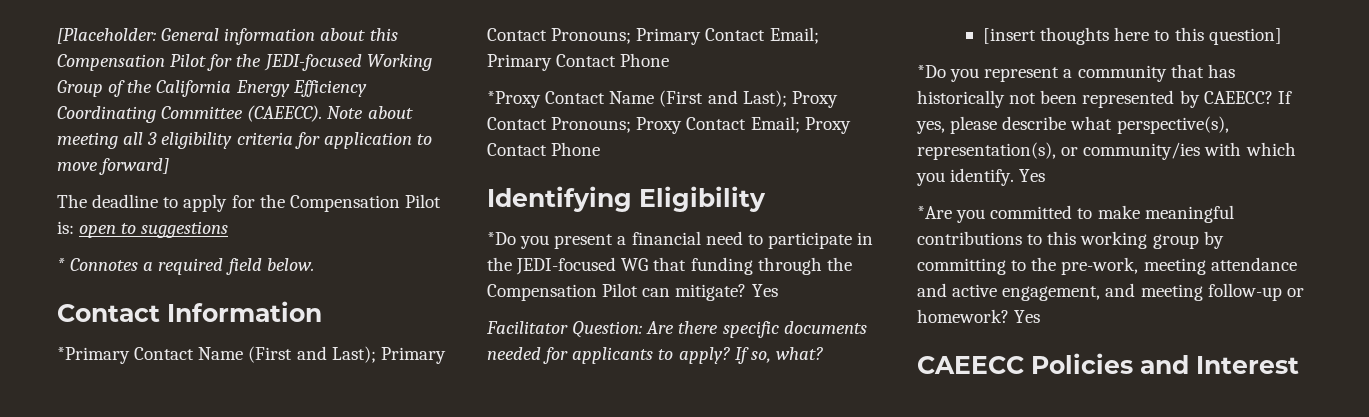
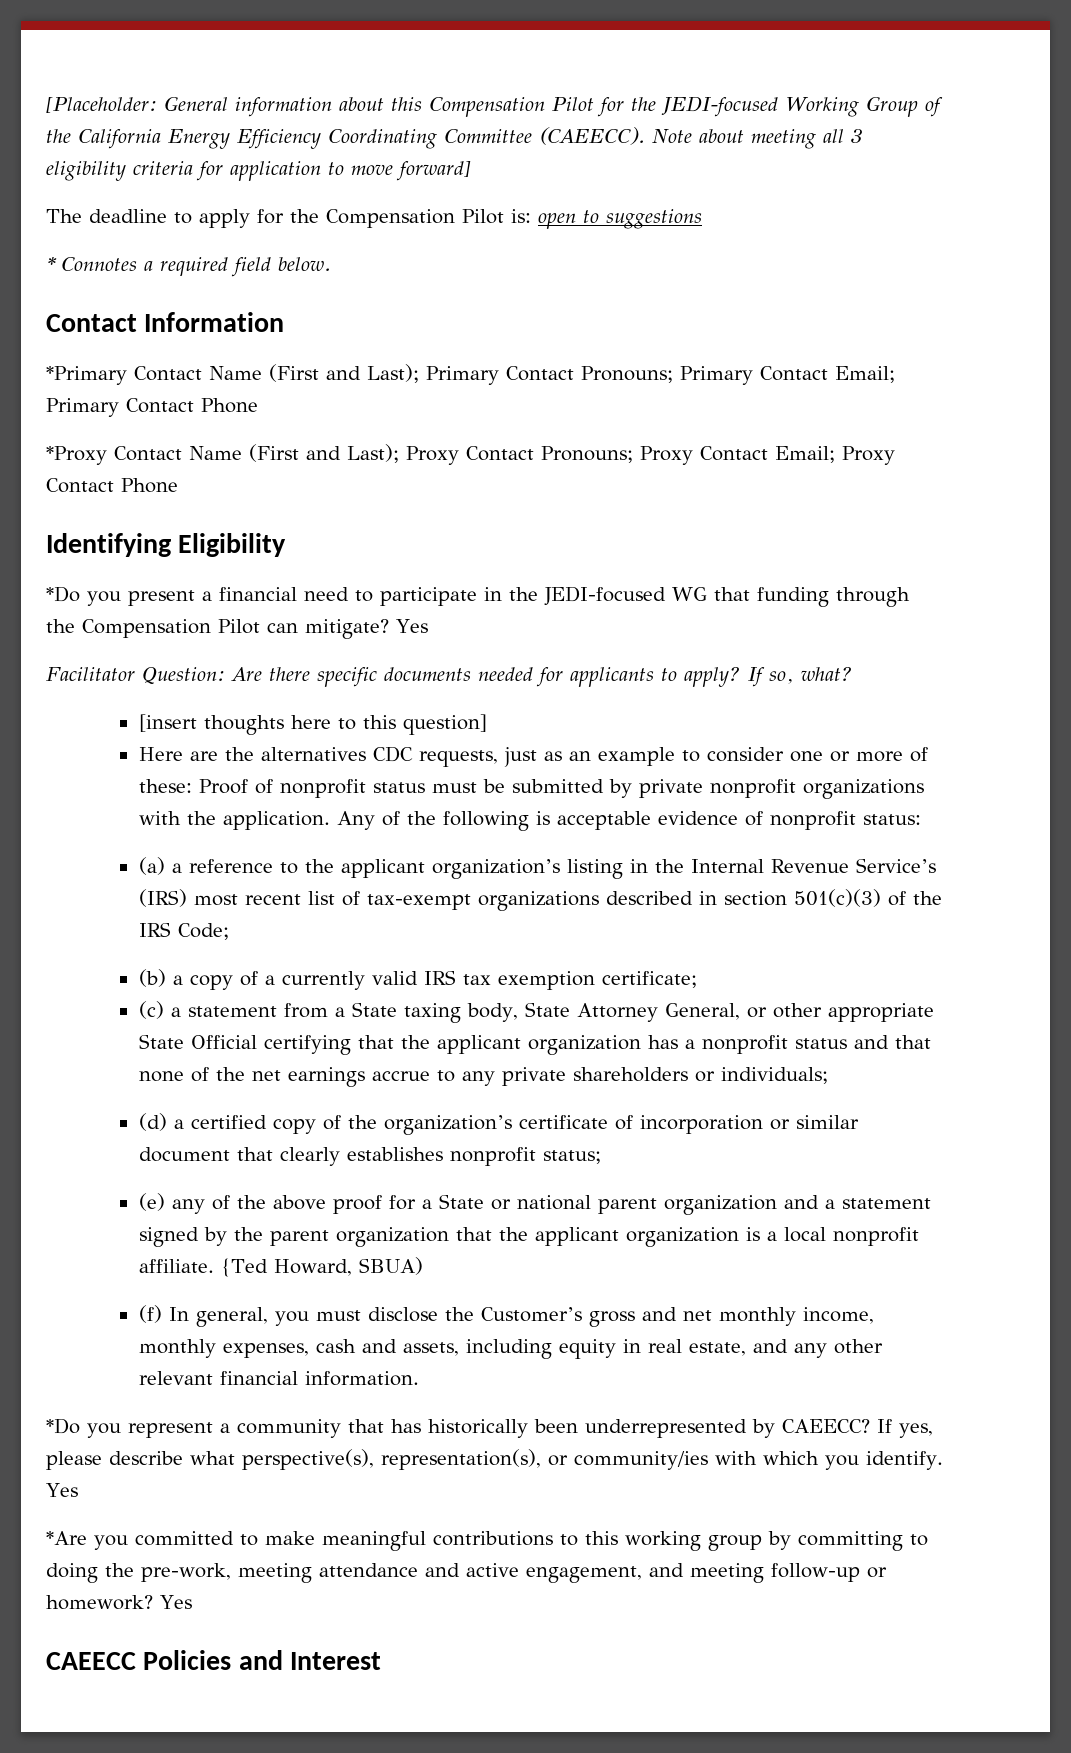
+ Here are the alternatives CDC requests, just as an example to consider one or more of these: Proof of nonprofit status must be submitted by private nonprofit organizations with the application. Any of the following is acceptable evidence of nonprofit status:
+ (a) a reference to the applicant organization’s listing in the Internal Revenue Service’s (IRS) most recent list of tax-exempt organizations described in section 501(c)(3) of the IRS Code;
+ (b) a copy of a currently valid IRS tax exemption certificate;
+ (c) a statement from a State taxing body, State Attorney General, or other appropriate State Official certifying that the applicant organization has a nonprofit status and that none of the net earnings accrue to any private shareholders or individuals;
+ (d) a certified copy of the organization’s certificate of incorporation or similar document that clearly establishes nonprofit status;
+ (e) any of the above proof for a State or national parent organization and a statement signed by the parent organization that the applicant organization is a local nonprofit affiliate. {Ted Howard, SBUA)
+ (f) In general, you must disclose the Customer’s gross and net monthly income, monthly expenses, cash and assets, including equity in real estate, and any other relevant financial information.
- *Do you represent a community that has historically not been represented by CAEECC?
+ *Do you represent a community that has historically been underrepresented by CAEECC?
- *Are you committed to make meaningful contributions to this working group by committing to the pre-work, meeting attendance and active engagement, and meeting follow-up or homework?
+ *Are you committed to make meaningful contributions to this working group by committing to doing the pre-work, meeting attendance and active engagement, and meeting follow-up or homework?

